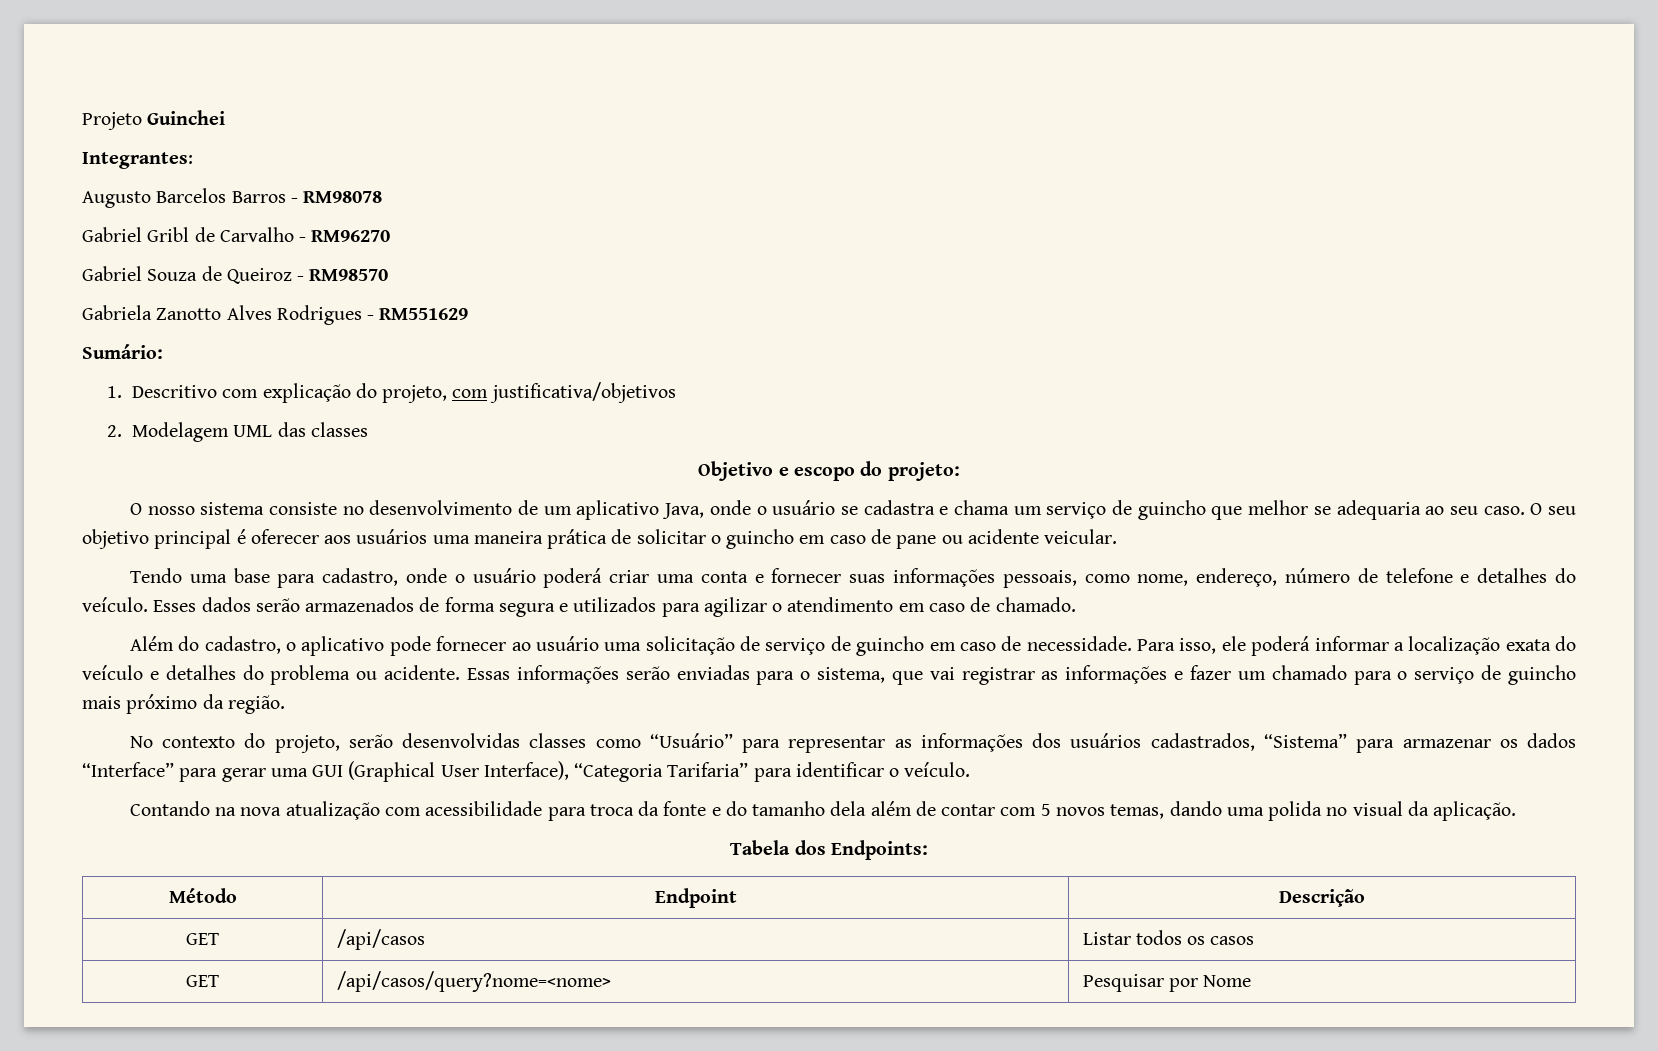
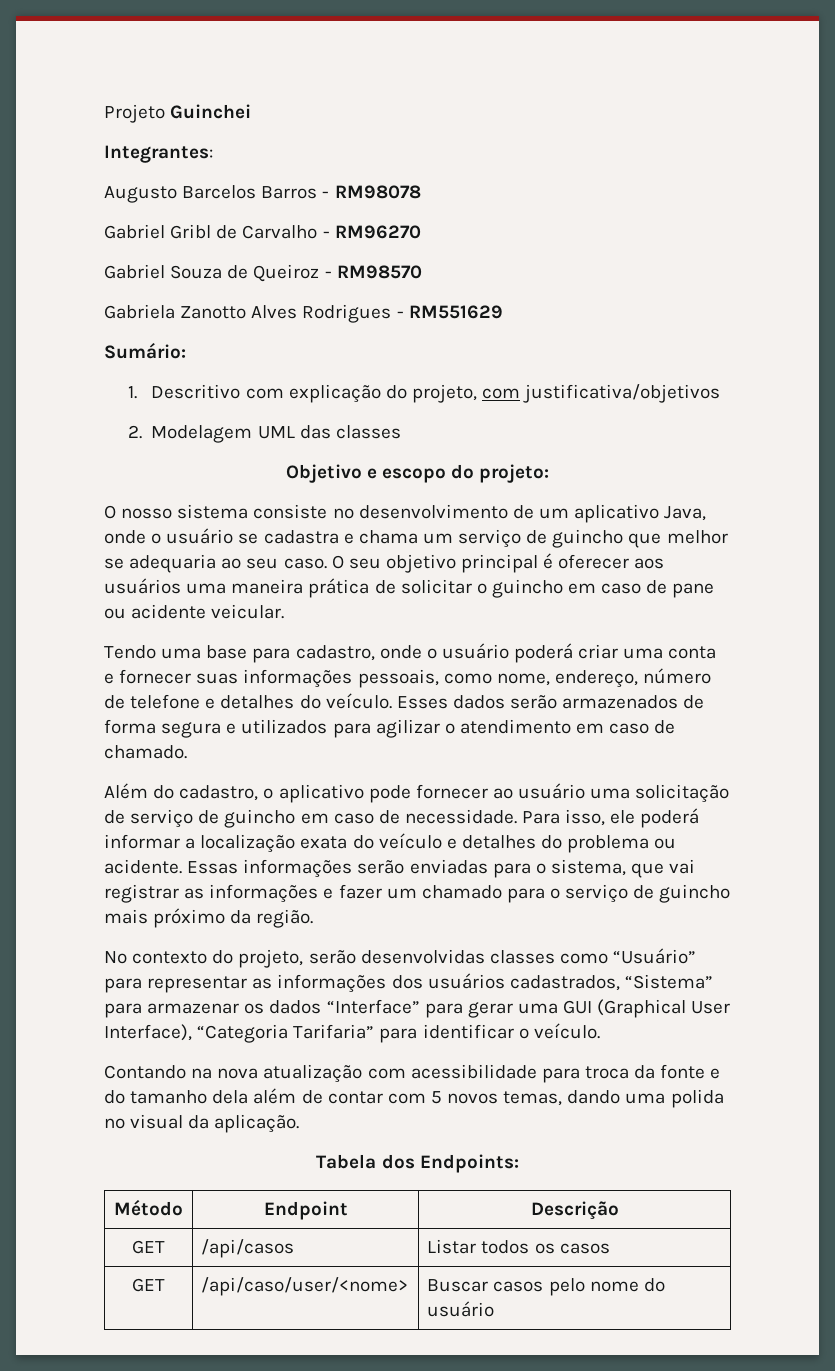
- GET | /api/casos/query?nome=<nome> | Pesquisar por Nome
+ GET | /api/caso/user/<nome> | Buscar casos pelo nome do usuário

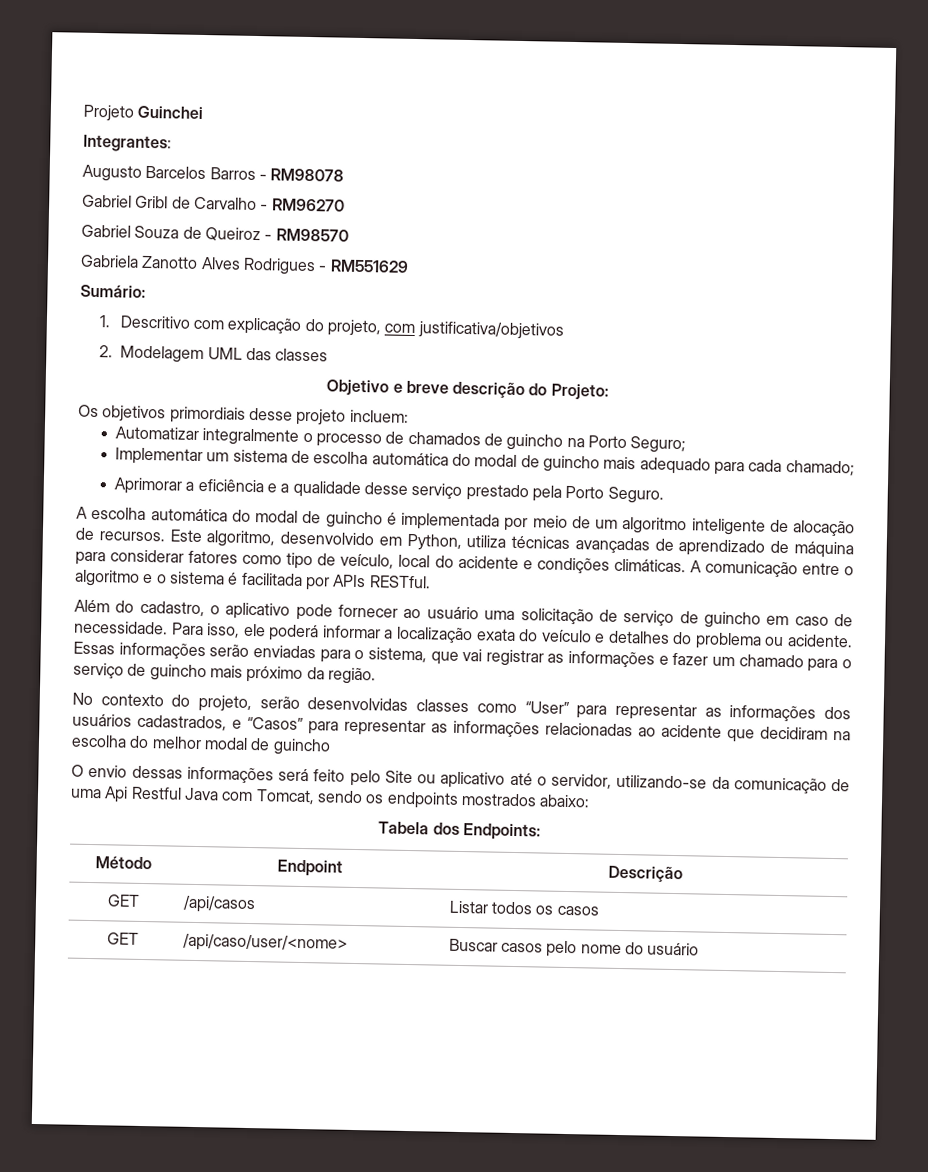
- Objetivo e escopo do projeto:
- O nosso sistema consiste no desenvolvimento de um aplicativo Java, onde o usuário se cadastra e chama um serviço de guincho que melhor se adequaria ao seu caso. O seu objetivo principal é oferecer aos usuários uma maneira prática de solicitar o guincho em caso de pane ou acidente veicular.
- Tendo uma base para cadastro, onde o usuário poderá criar uma conta e fornecer suas informações pessoais, como nome, endereço, número de telefone e detalhes do veículo. Esses dados serão armazenados de forma segura e utilizados para agilizar o atendimento em caso de chamado.
+ Objetivo e breve descrição do Projeto:
+ Os objetivos primordiais desse projeto incluem:
+ Automatizar integralmente o processo de chamados de guincho na Porto Seguro;
+ Implementar um sistema de escolha automática do modal de guincho mais adequado para cada chamado;
+ Aprimorar a eficiência e a qualidade desse serviço prestado pela Porto Seguro.
+ A escolha automática do modal de guincho é implementada por meio de um algoritmo inteligente de alocação de recursos. Este algoritmo, desenvolvido em Python, utiliza técnicas avançadas de aprendizado de máquina para considerar fatores como tipo de veículo, local do acidente e condições climáticas. A comunicação entre o algoritmo e o sistema é facilitada por APIs RESTful.
- No contexto do projeto, serão desenvolvidas classes como “Usuário” para representar as informações dos usuários cadastrados, “Sistema” para armazenar os dados “Interface” para gerar uma GUI (Graphical User Interface), “Categoria Tarifaria” para identificar o veículo.
- Contando na nova atualização com acessibilidade para troca da fonte e do tamanho dela além de contar com 5 novos temas, dando uma polida no visual da aplicação.
+ No contexto do projeto, serão desenvolvidas classes como “User” para representar as informações dos usuários cadastrados, e “Casos” para representar as informações relacionadas ao acidente que decidiram na escolha do melhor modal de guincho
+ O envio dessas informações será feito pelo Site ou aplicativo até o servidor, utilizando-se da comunicação de uma Api Restful Java com Tomcat, sendo os endpoints mostrados abaixo:

